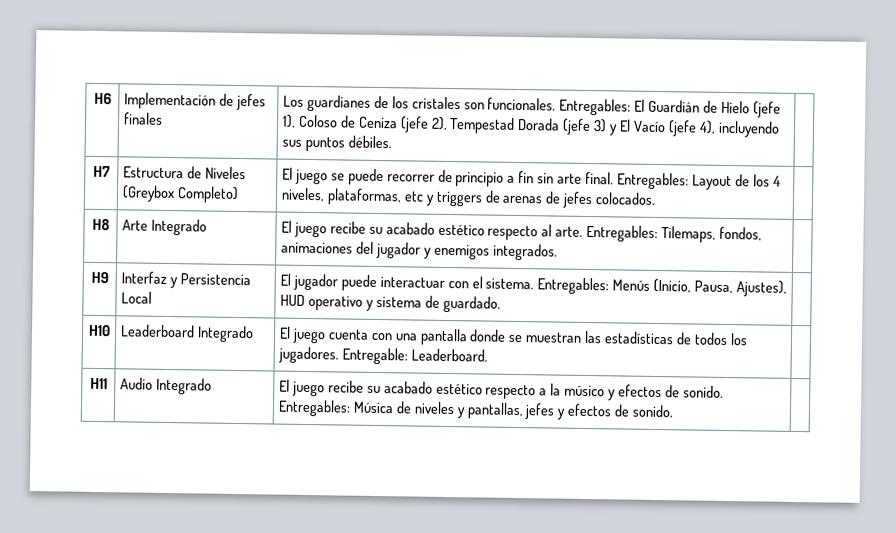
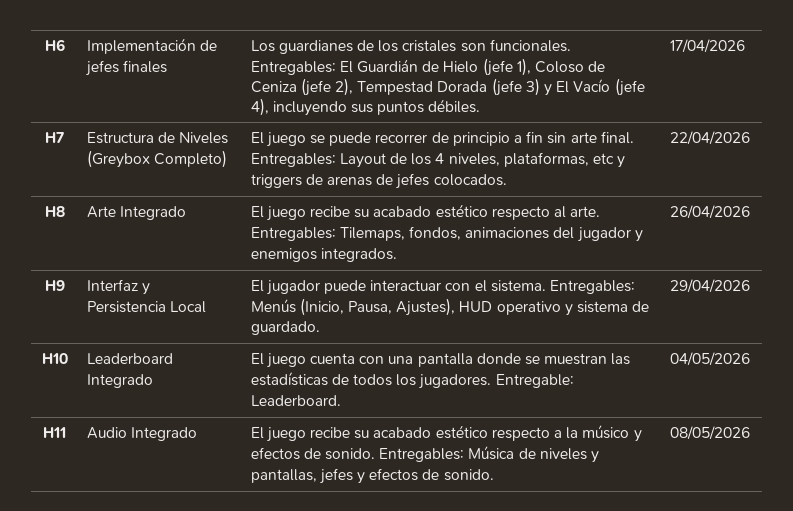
- H6 | Implementación de jefes finales | Los guardianes de los cristales son funcionales. Entregables: El Guardián de Hielo (jefe 1), Coloso de Ceniza (jefe 2), Tempestad Dorada (jefe 3) y El Vacío (jefe 4), incluyendo sus puntos débiles. |
+ H6 | Implementación de jefes finales | Los guardianes de los cristales son funcionales. Entregables: El Guardián de Hielo (jefe 1), Coloso de Ceniza (jefe 2), Tempestad Dorada (jefe 3) y El Vacío (jefe 4), incluyendo sus puntos débiles. | 17/04/2026
- H7 | Estructura de Niveles (Greybox Completo) | El juego se puede recorrer de principio a fin sin arte final. Entregables: Layout de los 4 niveles, plataformas, etc y triggers de arenas de jefes colocados. |
+ H7 | Estructura de Niveles (Greybox Completo) | El juego se puede recorrer de principio a fin sin arte final. Entregables: Layout de los 4 niveles, plataformas, etc y triggers de arenas de jefes colocados. | 22/04/2026
- H8 | Arte Integrado | El juego recibe su acabado estético respecto al arte. Entregables: Tilemaps, fondos, animaciones del jugador y enemigos integrados. |
+ H8 | Arte Integrado | El juego recibe su acabado estético respecto al arte. Entregables: Tilemaps, fondos, animaciones del jugador y enemigos integrados. | 26/04/2026
- H9 | Interfaz y Persistencia Local | El jugador puede interactuar con el sistema. Entregables: Menús (Inicio, Pausa, Ajustes), HUD operativo y sistema de guardado. |
+ H9 | Interfaz y Persistencia Local | El jugador puede interactuar con el sistema. Entregables: Menús (Inicio, Pausa, Ajustes), HUD operativo y sistema de guardado. | 29/04/2026
- H10 | Leaderboard Integrado | El juego cuenta con una pantalla donde se muestran las estadísticas de todos los jugadores. Entregable: Leaderboard. |
+ H10 | Leaderboard Integrado | El juego cuenta con una pantalla donde se muestran las estadísticas de todos los jugadores. Entregable: Leaderboard. | 04/05/2026
- H11 | Audio Integrado | El juego recibe su acabado estético respecto a la músico y efectos de sonido. Entregables: Música de niveles y pantallas, jefes y efectos de sonido. |
+ H11 | Audio Integrado | El juego recibe su acabado estético respecto a la músico y efectos de sonido. Entregables: Música de niveles y pantallas, jefes y efectos de sonido. | 08/05/2026

